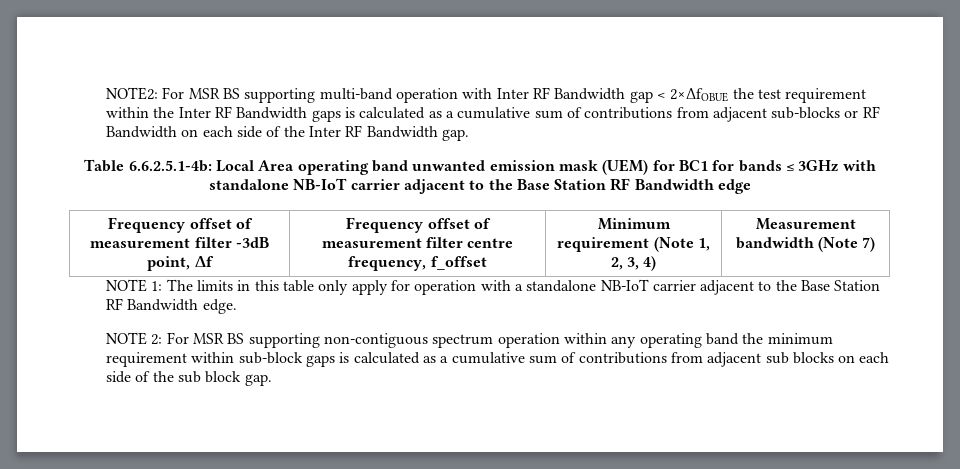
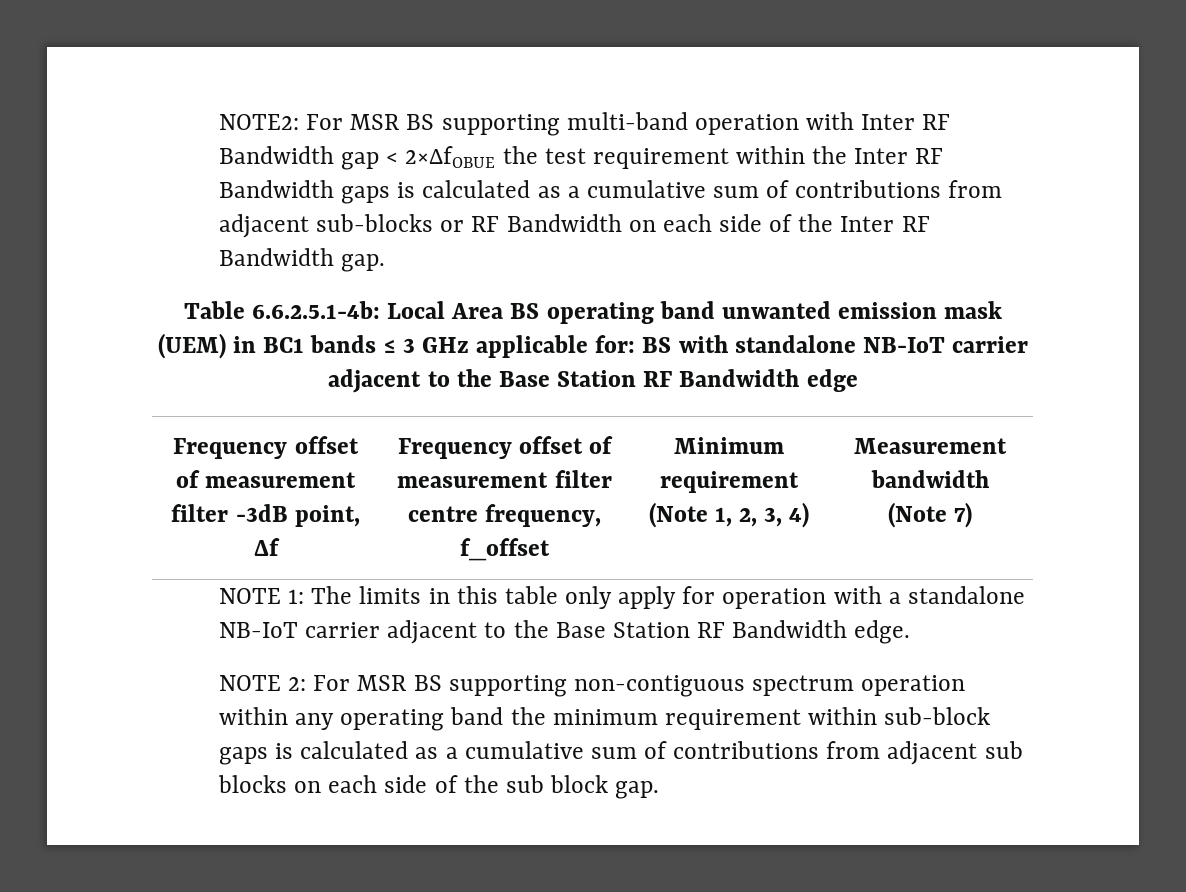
- Table 6.6.2.5.1-4b: Local Area operating band unwanted emission mask (UEM) for BC1 for bands ≤ 3GHz with standalone NB-IoT carrier adjacent to the Base Station RF Bandwidth edge
+ Table 6.6.2.5.1-4b: Local Area BS operating band unwanted emission mask (UEM) in BC1 bands ≤ 3 GHz applicable for: BS with standalone NB-IoT carrier adjacent to the Base Station RF Bandwidth edge

